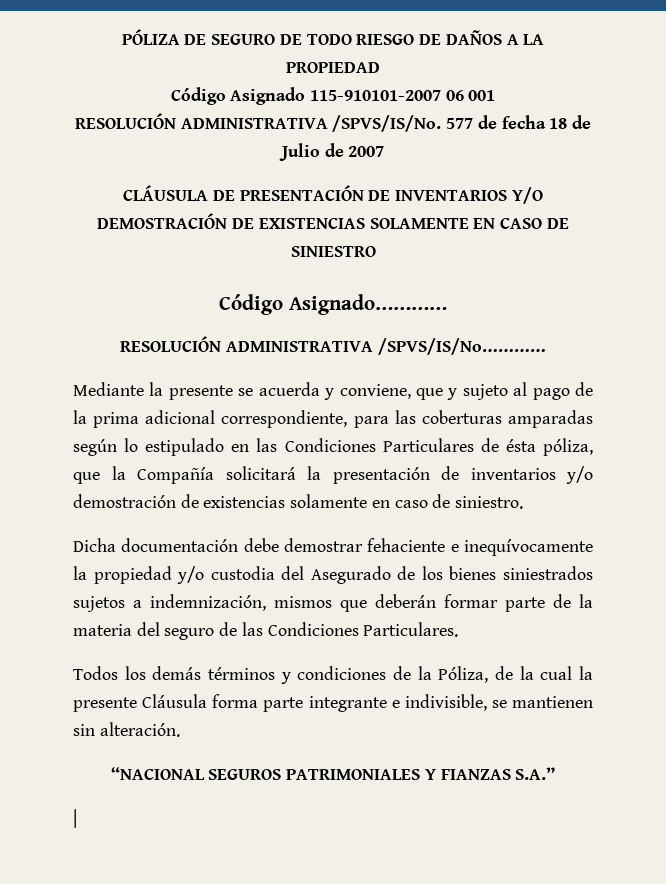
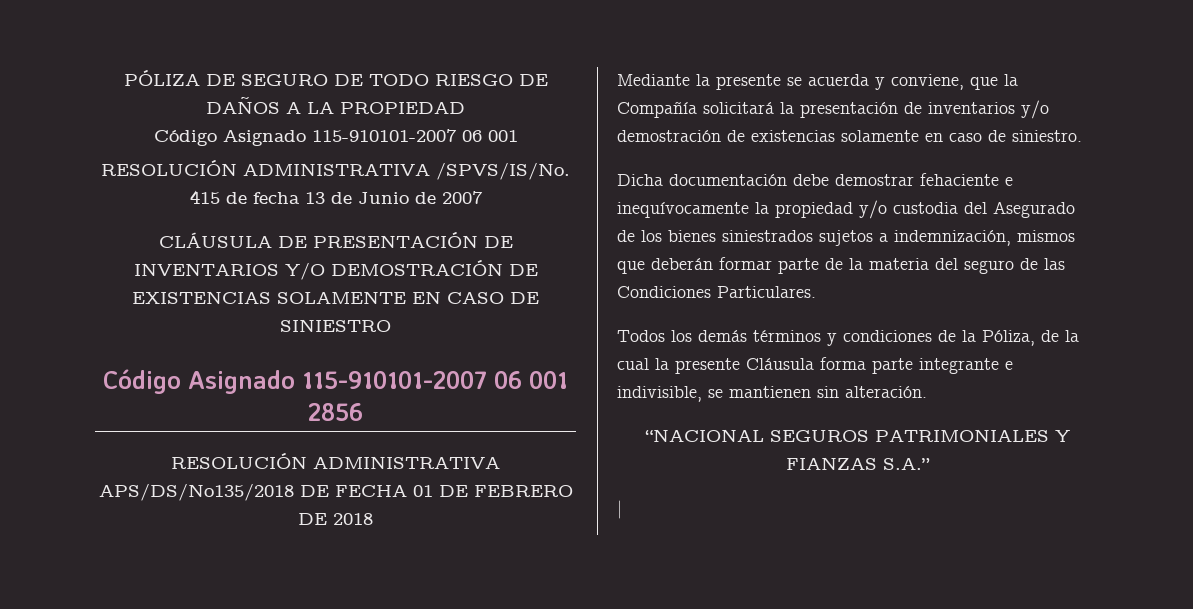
- 577 de fecha 18 de Julio de 2007
+ 415 de fecha 13 de Junio de 2007
- Código Asignado…………
- RESOLUCIÓN ADMINISTRATIVA /SPVS/IS/No…………
+ Código Asignado 115-910101-2007 06 001 2856
+ RESOLUCIÓN ADMINISTRATIVA APS/DS/No135/2018 DE FECHA 01 DE FEBRERO DE 2018
- Mediante la presente se acuerda y conviene, que y sujeto al pago de la prima adicional correspondiente, para las coberturas amparadas según lo estipulado en las Condiciones Particulares de ésta póliza, que la Compañía solicitará la presentación de inventarios y/o demostración de existencias solamente en caso de siniestro.
+ Mediante la presente se acuerda y conviene, que la Compañía solicitará la presentación de inventarios y/o demostración de existencias solamente en caso de siniestro.

